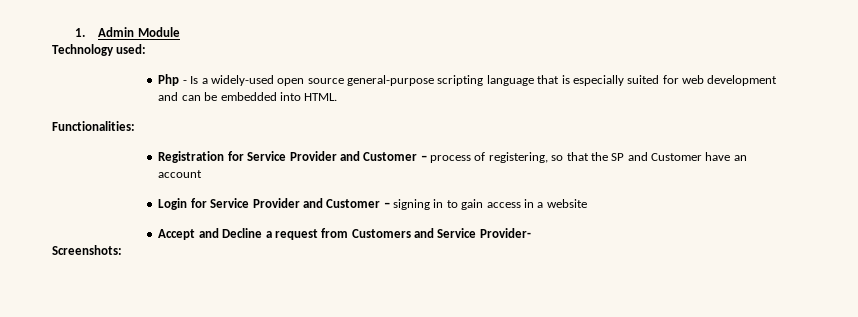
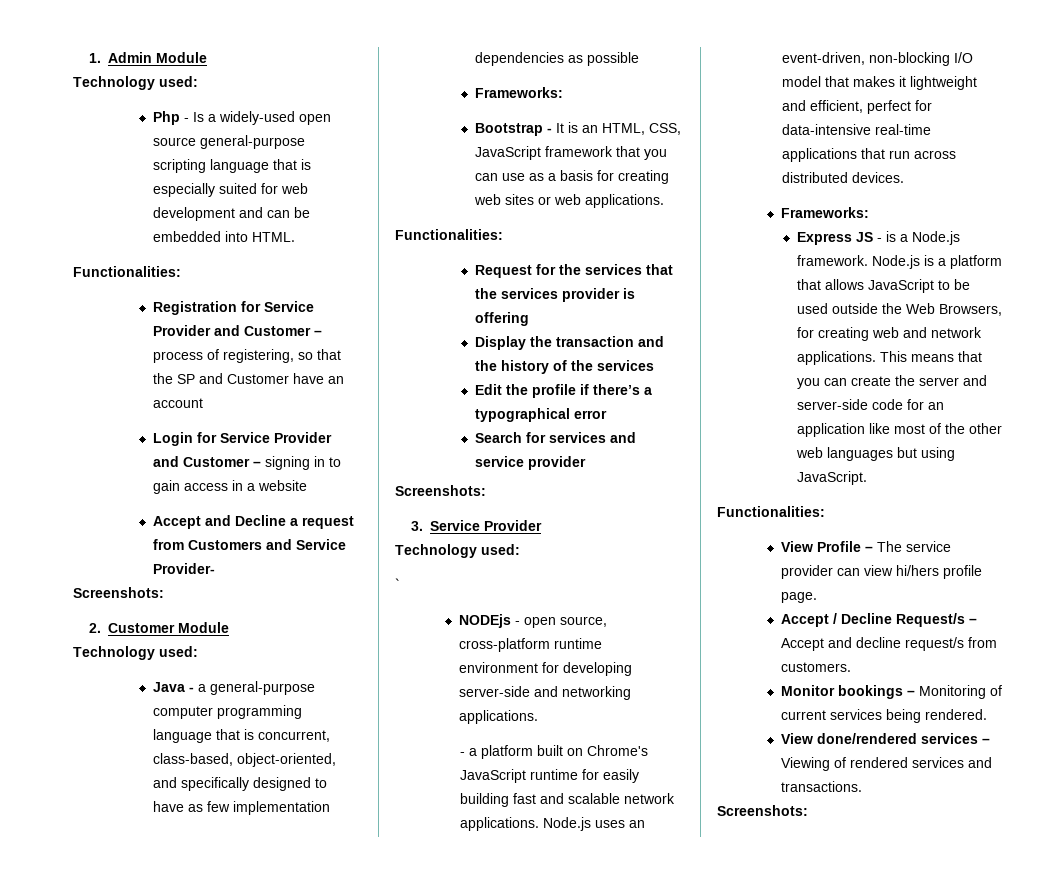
+ 2. Customer Module
+ Technology used:
+ Java - a general-purpose computer programming language that is concurrent, class-based, object-oriented, and specifically designed to have as few implementation dependencies as possible
+ Frameworks:
+ Bootstrap - It is an HTML, CSS, JavaScript framework that you can use as a basis for creating web sites or web applications.
+ Functionalities:
+ Request for the services that the services provider is offering
+ Display the transaction and the history of the services
+ Edit the profile if there’s a typographical error
+ Search for services and service provider
+ Screenshots:
+ 3. Service Provider
+ Technology used:
+ `
+ NODEjs - open source, cross-platform runtime environment for developing server-side and networking applications.
+ - a platform built on Chrome's JavaScript runtime for easily building fast and scalable network applications. Node.js uses an event-driven, non-blocking I/O model that makes it lightweight and efficient, perfect for data-intensive real-time applications that run across distributed devices.
+ Frameworks:
+ Express JS - is a Node.js framework. Node.js is a platform that allows JavaScript to be used outside the Web Browsers, for creating web and network applications. This means that you can create the server and server-side code for an application like most of the other web languages but using JavaScript.
+ Functionalities:
+ View Profile – The service provider can view hi/hers profile page.
+ Accept / Decline Request/s – Accept and decline request/s from customers.
+ Monitor bookings – Monitoring of current services being rendered.
+ View done/rendered services – Viewing of rendered services and transactions.
+ Screenshots:

